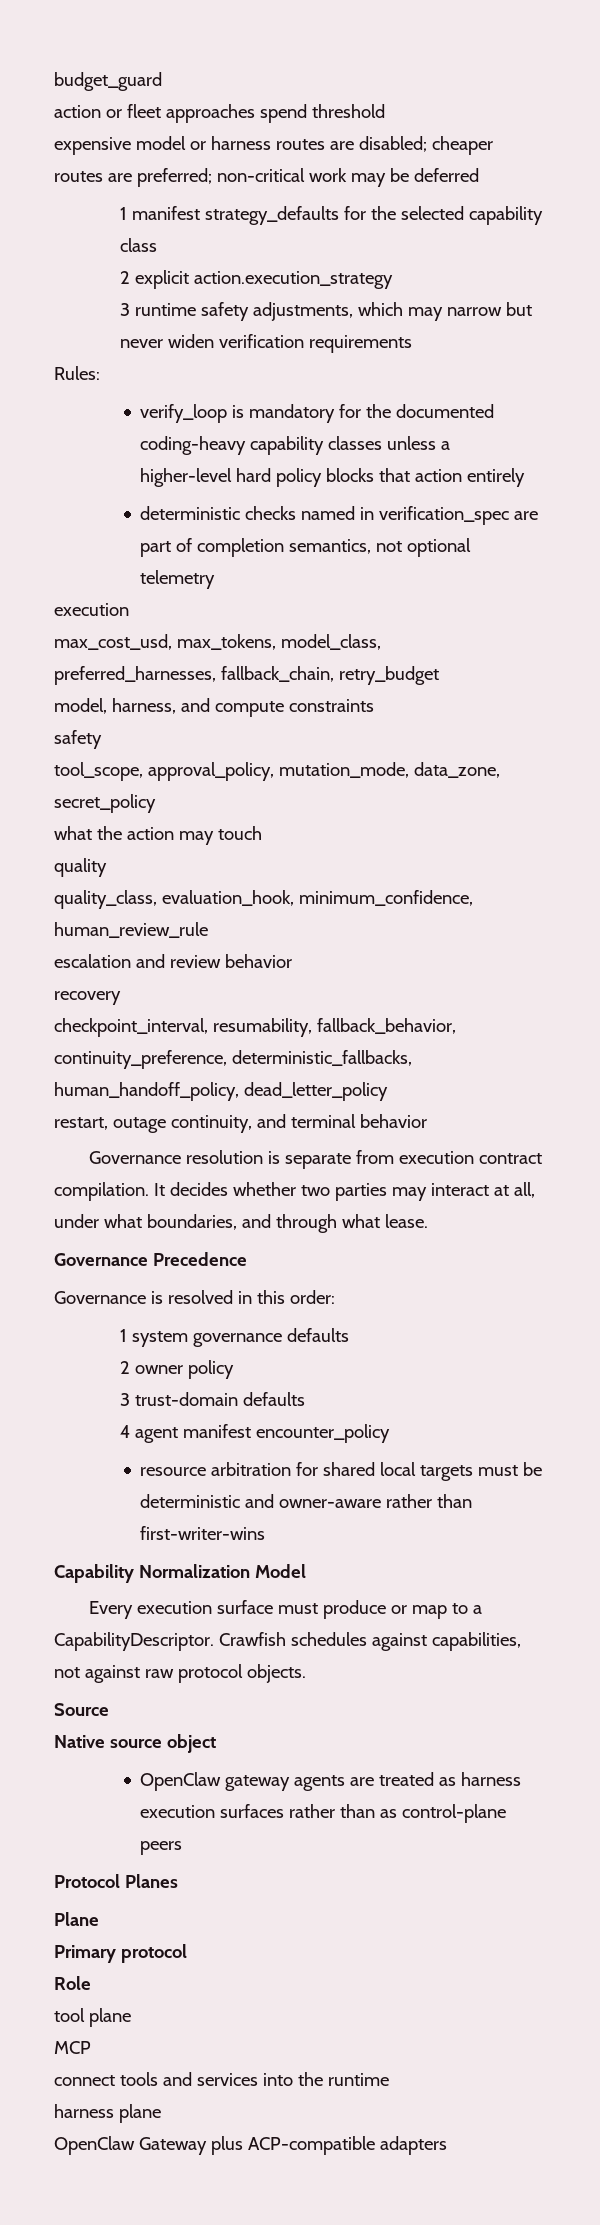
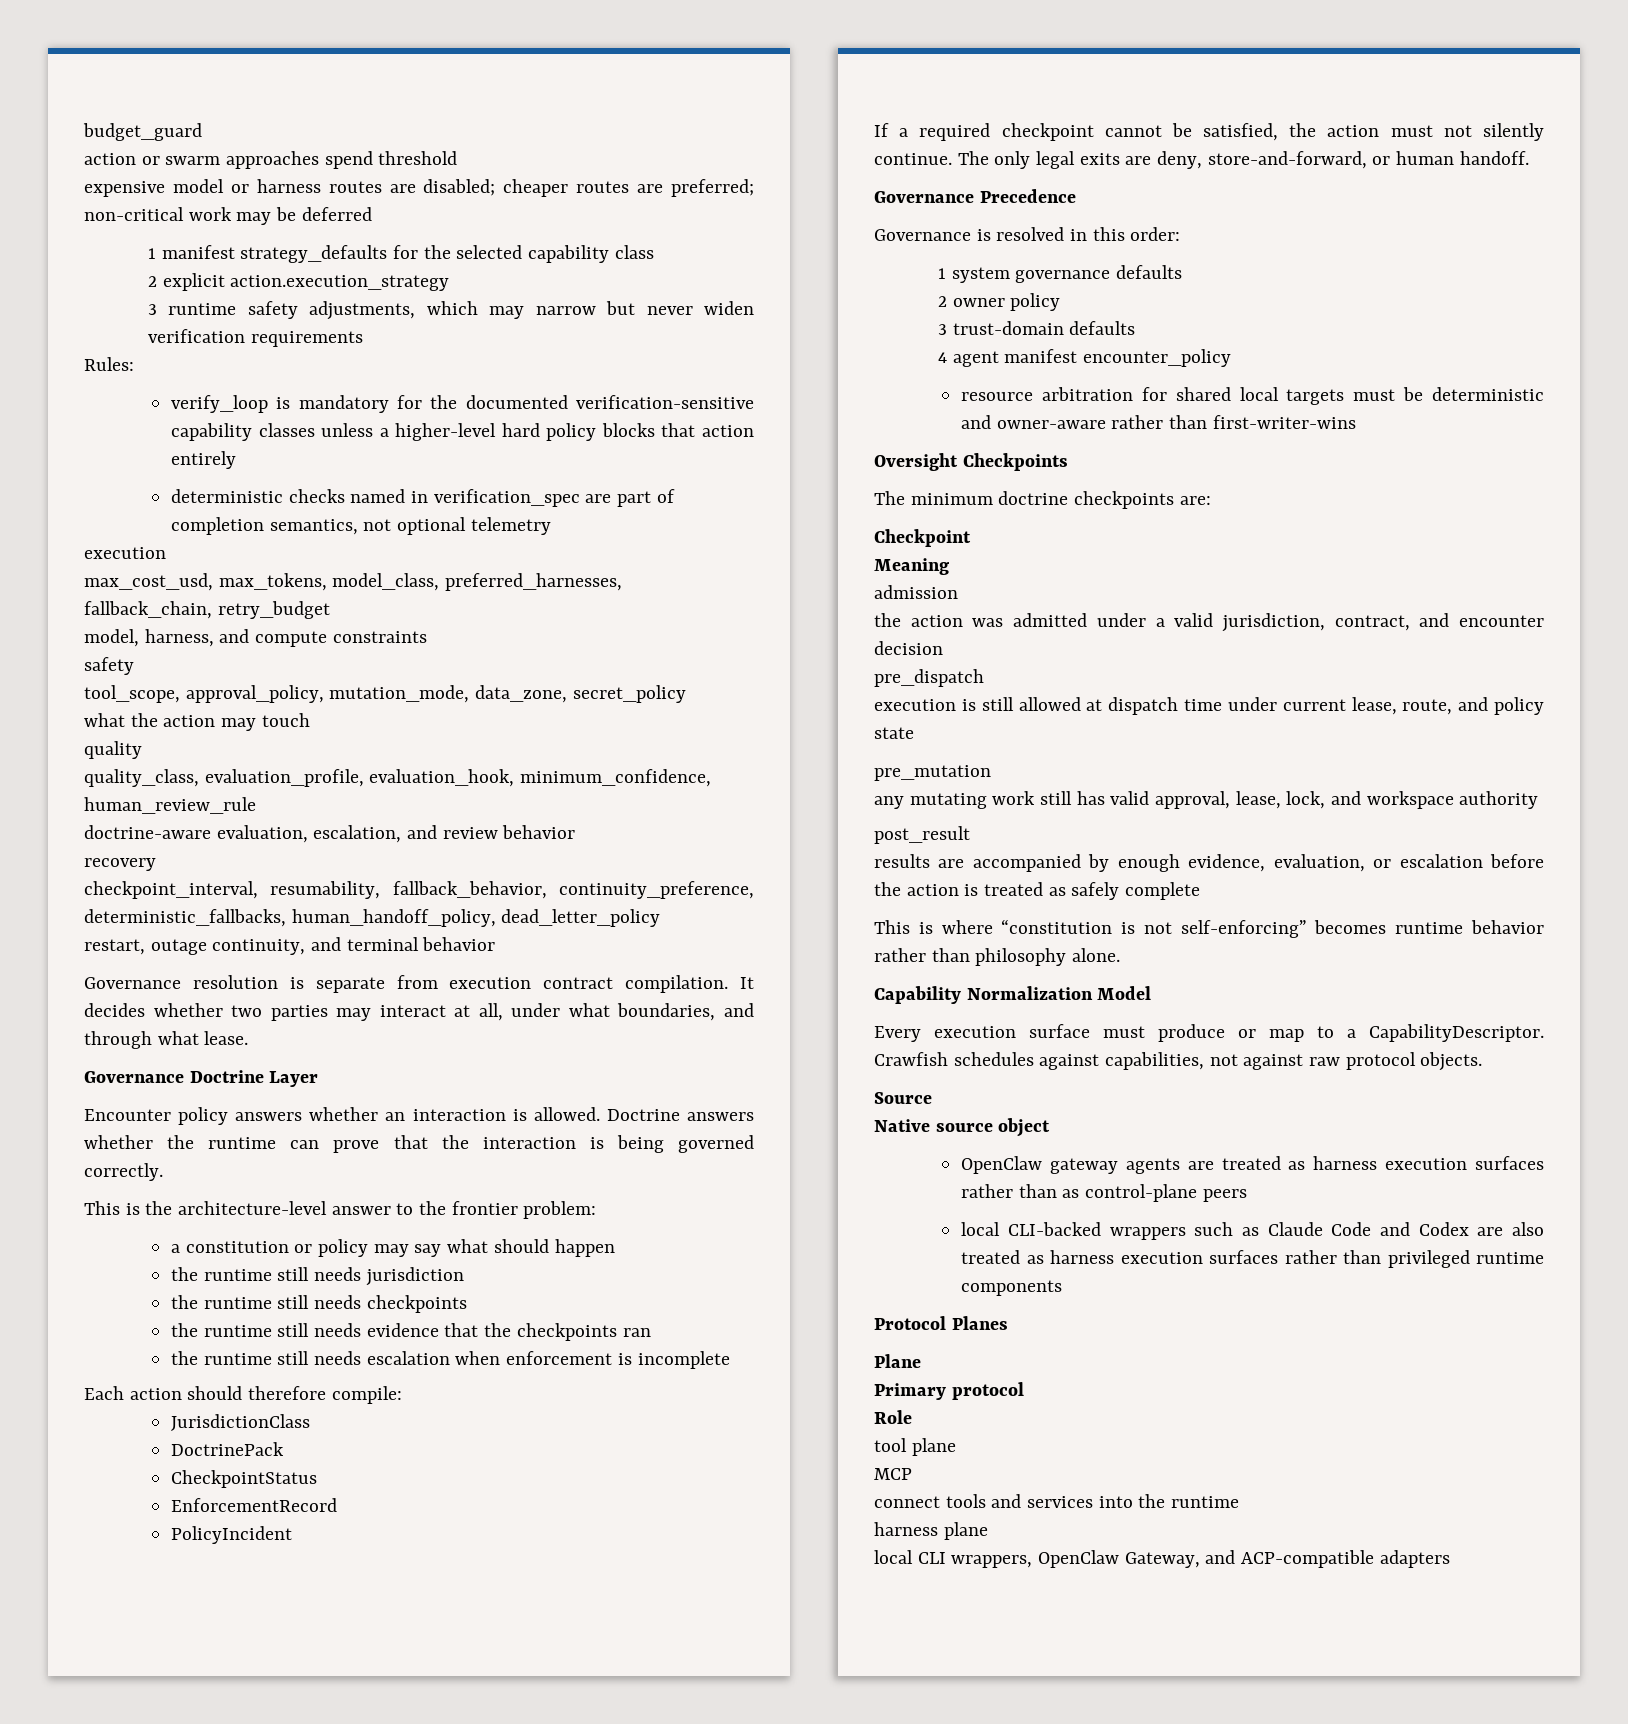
- action or fleet approaches spend threshold
+ action or swarm approaches spend threshold
- verify_loop is mandatory for the documented coding-heavy capability classes unless a higher-level hard policy blocks that action entirely
+ verify_loop is mandatory for the documented verification-sensitive capability classes unless a higher-level hard policy blocks that action entirely
- quality_class, evaluation_hook, minimum_confidence, human_review_rule
+ quality_class, evaluation_profile, evaluation_hook, minimum_confidence, human_review_rule
- escalation and review behavior
+ doctrine-aware evaluation, escalation, and review behavior
+ Governance Doctrine Layer
+ Encounter policy answers whether an interaction is allowed. Doctrine answers whether the runtime can prove that the interaction is being governed correctly.
+ This is the architecture-level answer to the frontier problem:
+ a constitution or policy may say what should happen
+ the runtime still needs jurisdiction
+ the runtime still needs checkpoints
+ the runtime still needs evidence that the checkpoints ran
+ the runtime still needs escalation when enforcement is incomplete
+ Each action should therefore compile:
+ JurisdictionClass
+ DoctrinePack
+ CheckpointStatus
+ EnforcementRecord
+ PolicyIncident
+ If a required checkpoint cannot be satisfied, the action must not silently continue. The only legal exits are deny, store-and-forward, or human handoff.
+ Oversight Checkpoints
+ The minimum doctrine checkpoints are:
+ Checkpoint
+ Meaning
+ admission
+ the action was admitted under a valid jurisdiction, contract, and encounter decision
+ pre_dispatch
+ execution is still allowed at dispatch time under current lease, route, and policy state
+ pre_mutation
+ any mutating work still has valid approval, lease, lock, and workspace authority
+ post_result
+ results are accompanied by enough evidence, evaluation, or escalation before the action is treated as safely complete
+ This is where “constitution is not self-enforcing” becomes runtime behavior rather than philosophy alone.
+ local CLI-backed wrappers such as Claude Code and Codex are also treated as harness execution surfaces rather than privileged runtime components
- OpenClaw Gateway plus ACP-compatible adapters
+ local CLI wrappers, OpenClaw Gateway, and ACP-compatible adapters

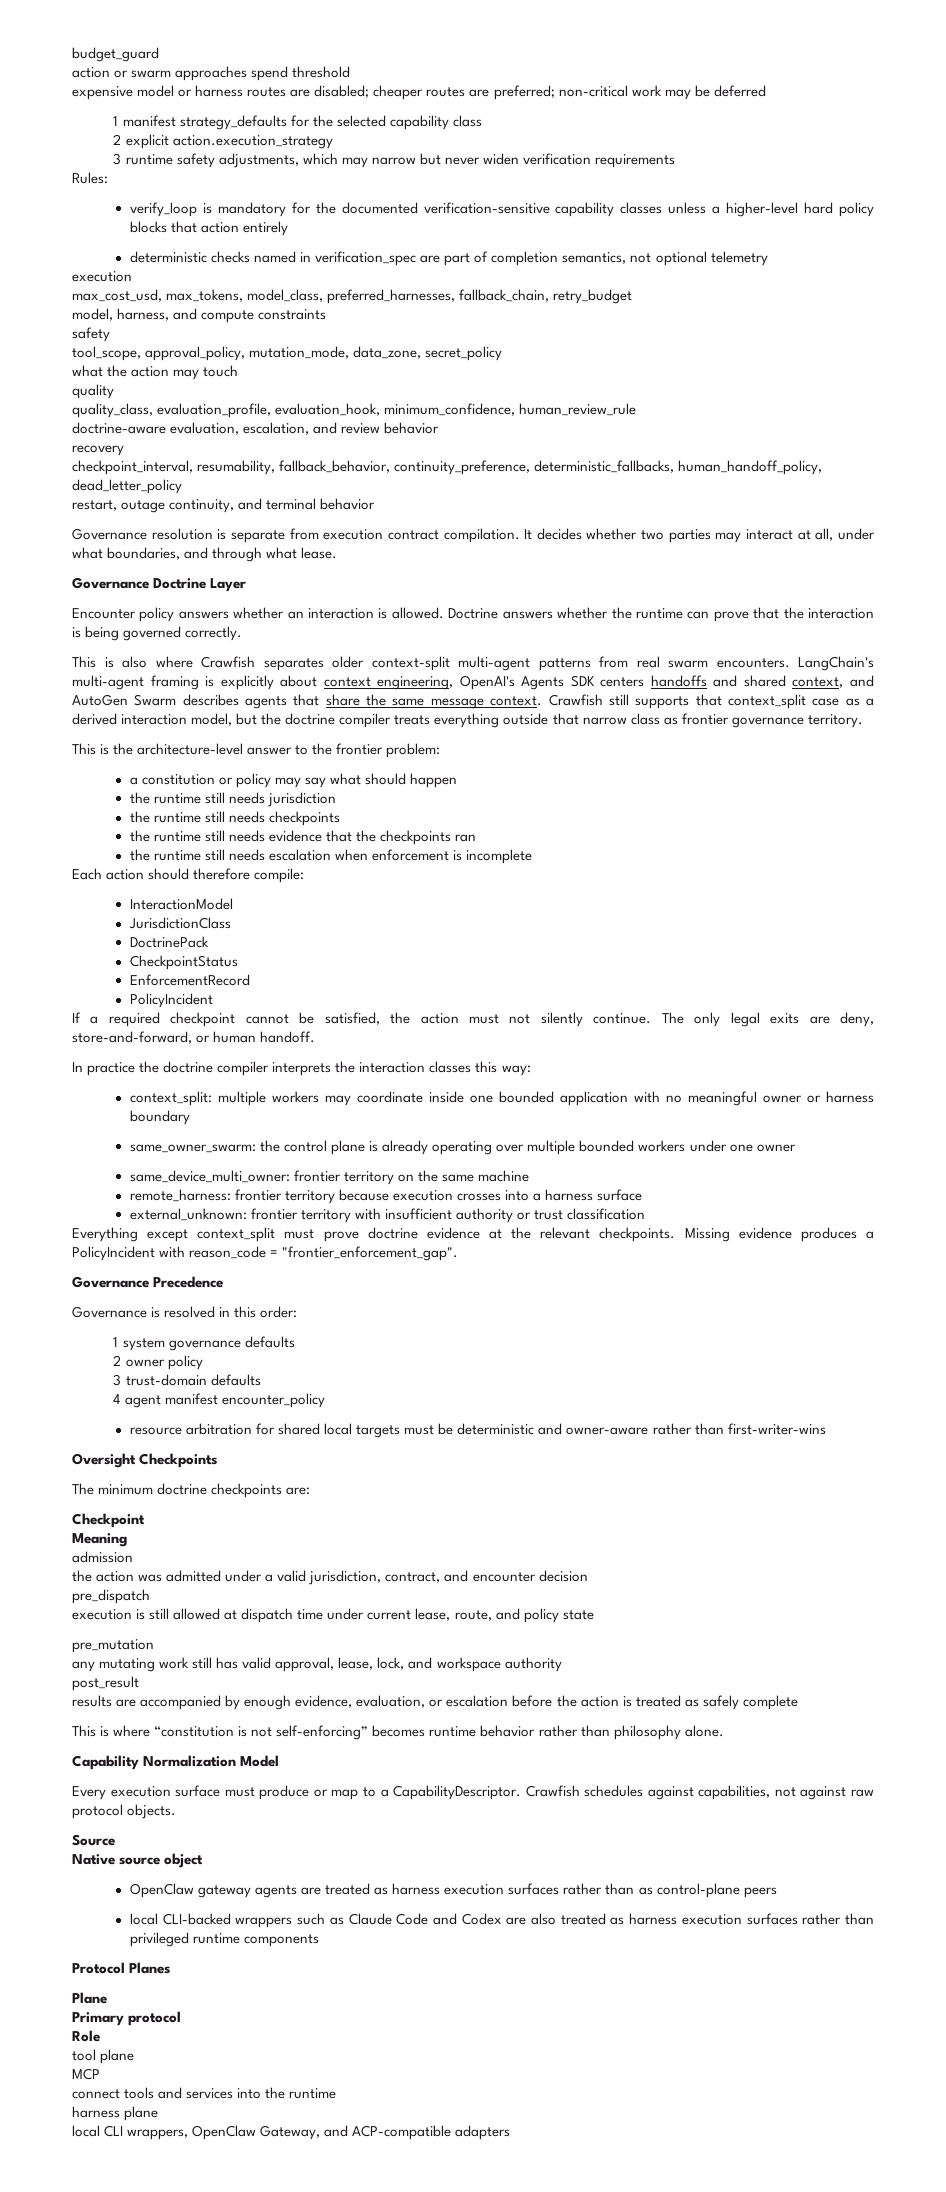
+ This is also where Crawfish separates older context-split multi-agent patterns from real swarm encounters. LangChain's multi-agent framing is explicitly about context engineering, OpenAI's Agents SDK centers handoffs and shared context, and AutoGen Swarm describes agents that share the same message context. Crawfish still supports that context_split case as a derived interaction model, but the doctrine compiler treats everything outside that narrow class as frontier governance territory.
+ InteractionModel
+ In practice the doctrine compiler interprets the interaction classes this way:
+ context_split: multiple workers may coordinate inside one bounded application with no meaningful owner or harness boundary
+ same_owner_swarm: the control plane is already operating over multiple bounded workers under one owner
+ same_device_multi_owner: frontier territory on the same machine
+ remote_harness: frontier territory because execution crosses into a harness surface
+ external_unknown: frontier territory with insufficient authority or trust classification
+ Everything except context_split must prove doctrine evidence at the relevant checkpoints. Missing evidence produces a PolicyIncident with reason_code = "frontier_enforcement_gap".

